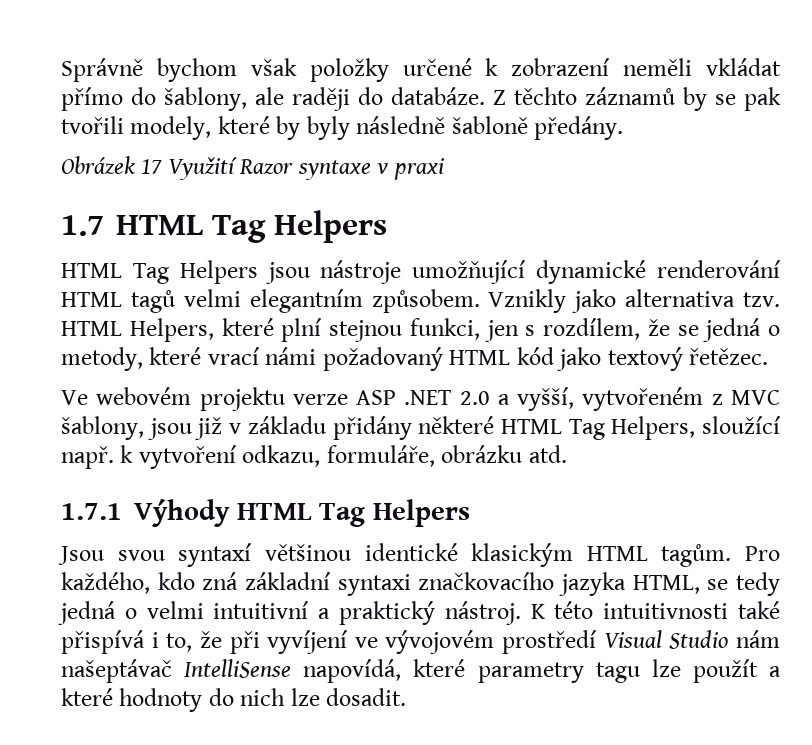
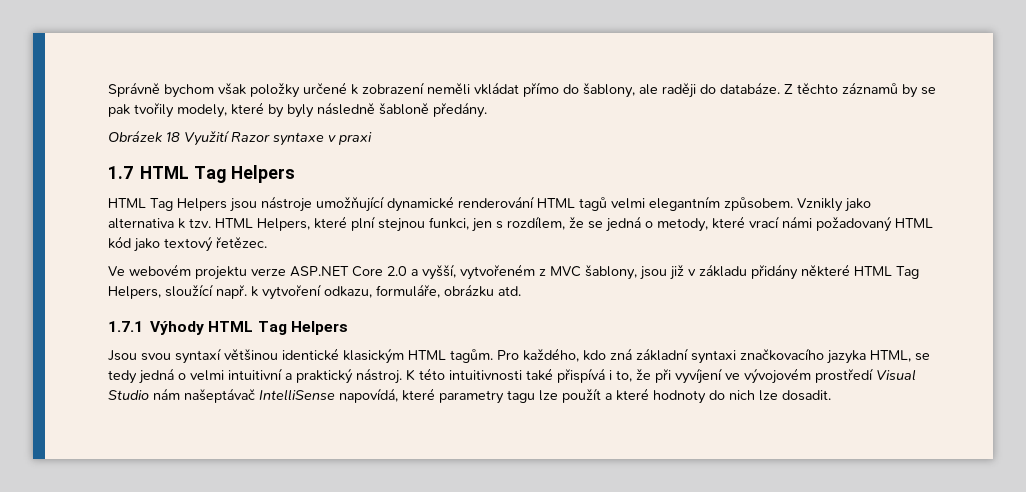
- Z těchto záznamů by se pak tvořili modely, které by byly následně šabloně předány.
+ Z těchto záznamů by se pak tvořily modely, které by byly následně šabloně předány.
- Obrázek 17 Využití Razor syntaxe v praxi
+ Obrázek 18 Využití Razor syntaxe v praxi
- Vznikly jako alternativa tzv.
+ Vznikly jako alternativa k tzv.
- Ve webovém projektu verze ASP .NET 2.0 a vyšší, vytvořeném z MVC šablony, jsou již v základu přidány některé HTML Tag Helpers, sloužící např. k vytvoření odkazu, formuláře, obrázku atd.
+ Ve webovém projektu verze ASP.NET Core 2.0 a vyšší, vytvořeném z MVC šablony, jsou již v základu přidány některé HTML Tag Helpers, sloužící např. k vytvoření odkazu, formuláře, obrázku atd.

